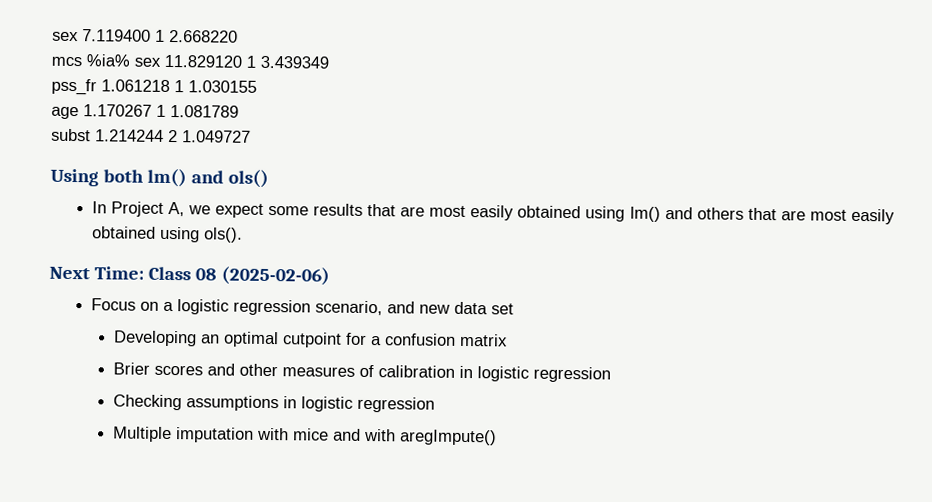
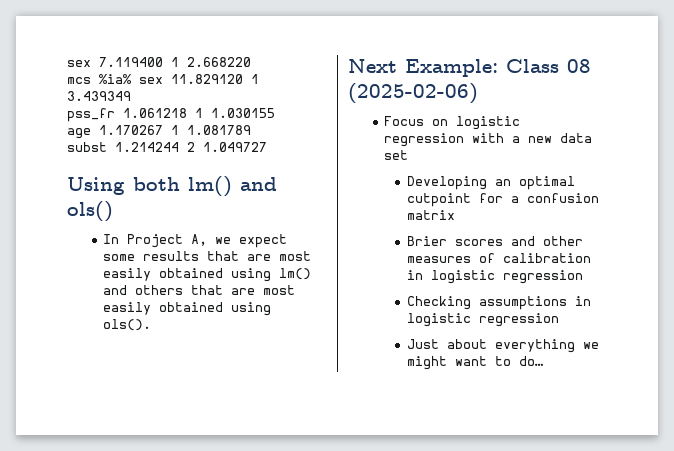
- Next Time: Class 08 (2025-02-06)
+ Next Example: Class 08 (2025-02-06)
- Focus on a logistic regression scenario, and new data set
+ Focus on logistic regression with a new data set
- Multiple imputation with mice and with aregImpute()
+ Just about everything we might want to do…

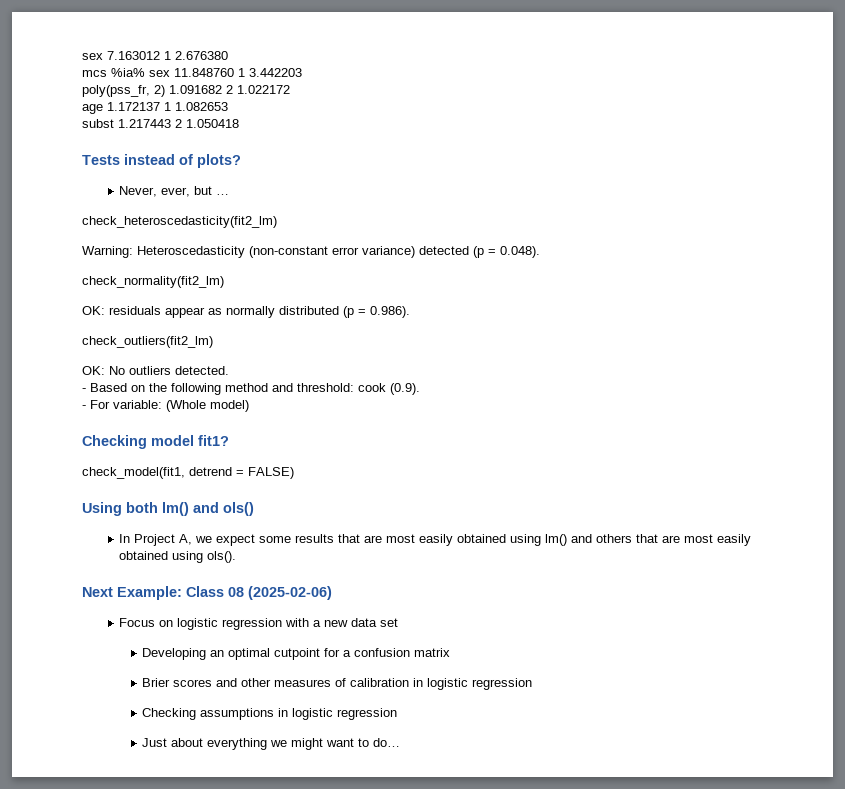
- sex 7.119400 1 2.668220
+ sex 7.163012 1 2.676380
- mcs %ia% sex 11.829120 1 3.439349
- pss_fr 1.061218 1 1.030155
- age 1.170267 1 1.081789
- subst 1.214244 2 1.049727
+ mcs %ia% sex 11.848760 1 3.442203
+ poly(pss_fr, 2) 1.091682 2 1.022172
+ age 1.172137 1 1.082653
+ subst 1.217443 2 1.050418
+ Tests instead of plots?
+ Never, ever, but …
+ check_heteroscedasticity(fit2_lm)
+ Warning: Heteroscedasticity (non-constant error variance) detected (p = 0.048).
+ check_normality(fit2_lm)
+ OK: residuals appear as normally distributed (p = 0.986).
+ check_outliers(fit2_lm)
+ OK: No outliers detected.
+ - Based on the following method and threshold: cook (0.9).
+ - For variable: (Whole model)
+ Checking model fit1?
+ check_model(fit1, detrend = FALSE)

